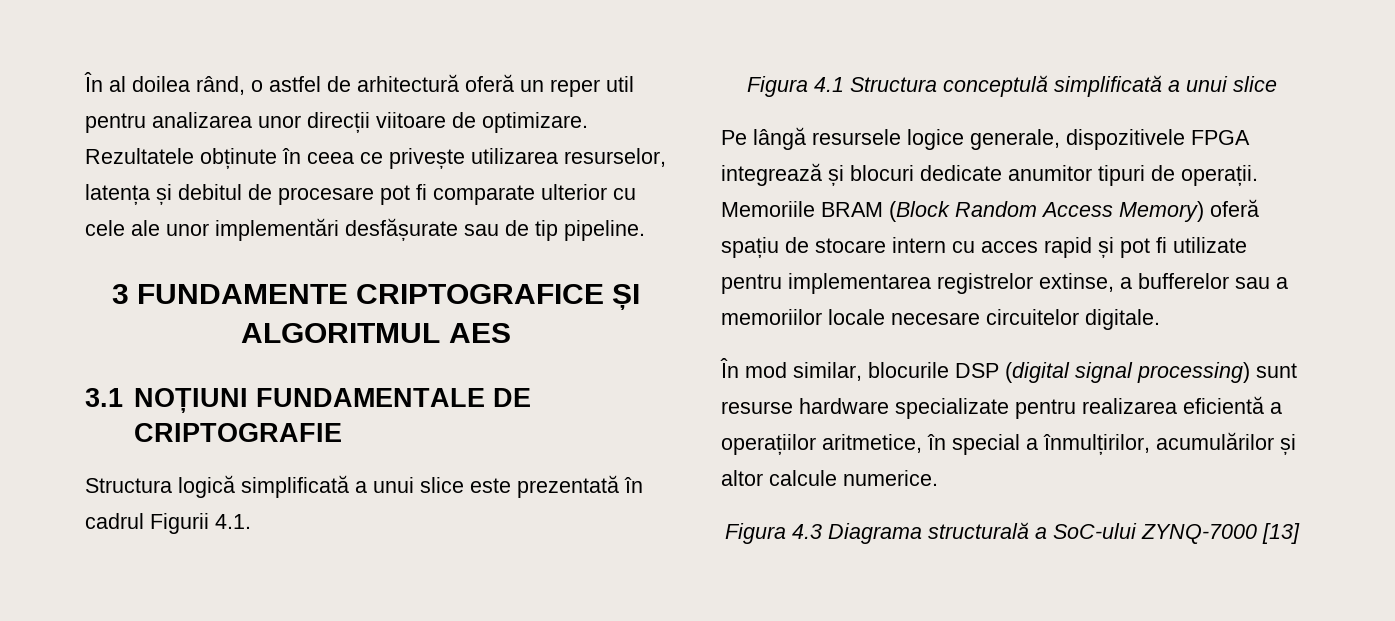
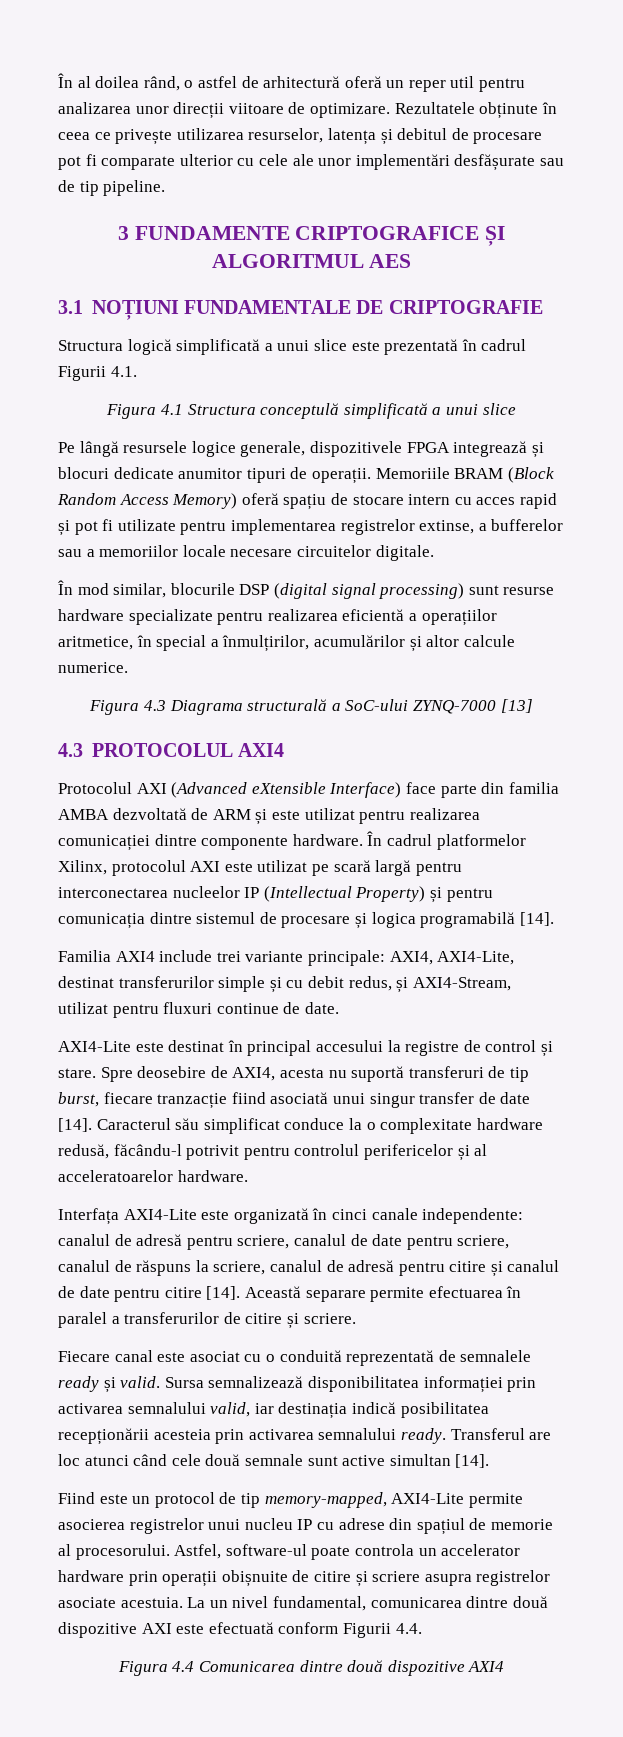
+ 4.3 PROTOCOLUL AXI4
+ Protocolul AXI (Advanced eXtensible Interface) face parte din familia AMBA dezvoltată de ARM și este utilizat pentru realizarea comunicației dintre componente hardware. În cadrul platformelor Xilinx, protocolul AXI este utilizat pe scară largă pentru interconectarea nucleelor IP (Intellectual Property) și pentru comunicația dintre sistemul de procesare și logica programabilă [14].
+ Familia AXI4 include trei variante principale: AXI4, AXI4-Lite, destinat transferurilor simple și cu debit redus, și AXI4-Stream, utilizat pentru fluxuri continue de date.
+ AXI4-Lite este destinat în principal accesului la registre de control și stare. Spre deosebire de AXI4, acesta nu suportă transferuri de tip burst, fiecare tranzacție fiind asociată unui singur transfer de date [14]. Caracterul său simplificat conduce la o complexitate hardware redusă, făcându-l potrivit pentru controlul perifericelor și al acceleratoarelor hardware.
+ Interfața AXI4-Lite este organizată în cinci canale independente: canalul de adresă pentru scriere, canalul de date pentru scriere, canalul de răspuns la scriere, canalul de adresă pentru citire și canalul de date pentru citire [14]. Această separare permite efectuarea în paralel a transferurilor de citire și scriere.
+ Fiecare canal este asociat cu o conduită reprezentată de semnalele ready și valid. Sursa semnalizează disponibilitatea informației prin activarea semnalului valid, iar destinația indică posibilitatea recepționării acesteia prin activarea semnalului ready. Transferul are loc atunci când cele două semnale sunt active simultan [14].
+ Fiind este un protocol de tip memory-mapped, AXI4-Lite permite asocierea registrelor unui nucleu IP cu adrese din spațiul de memorie al procesorului. Astfel, software-ul poate controla un accelerator hardware prin operații obișnuite de citire și scriere asupra registrelor asociate acestuia. La un nivel fundamental, comunicarea dintre două dispozitive AXI este efectuată conform Figurii 4.4.
+ Figura 4.4 Comunicarea dintre două dispozitive AXI4

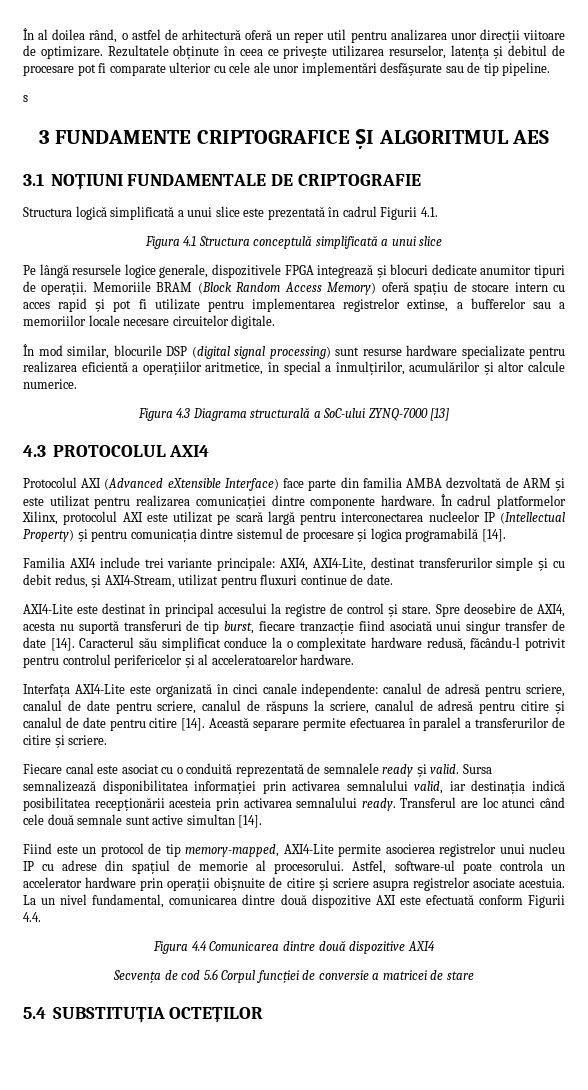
+ s
+ Secvența de cod 5.6 Corpul funcției de conversie a matricei de stare
+ 5.4 SUBSTITUȚIA OCTEȚILOR

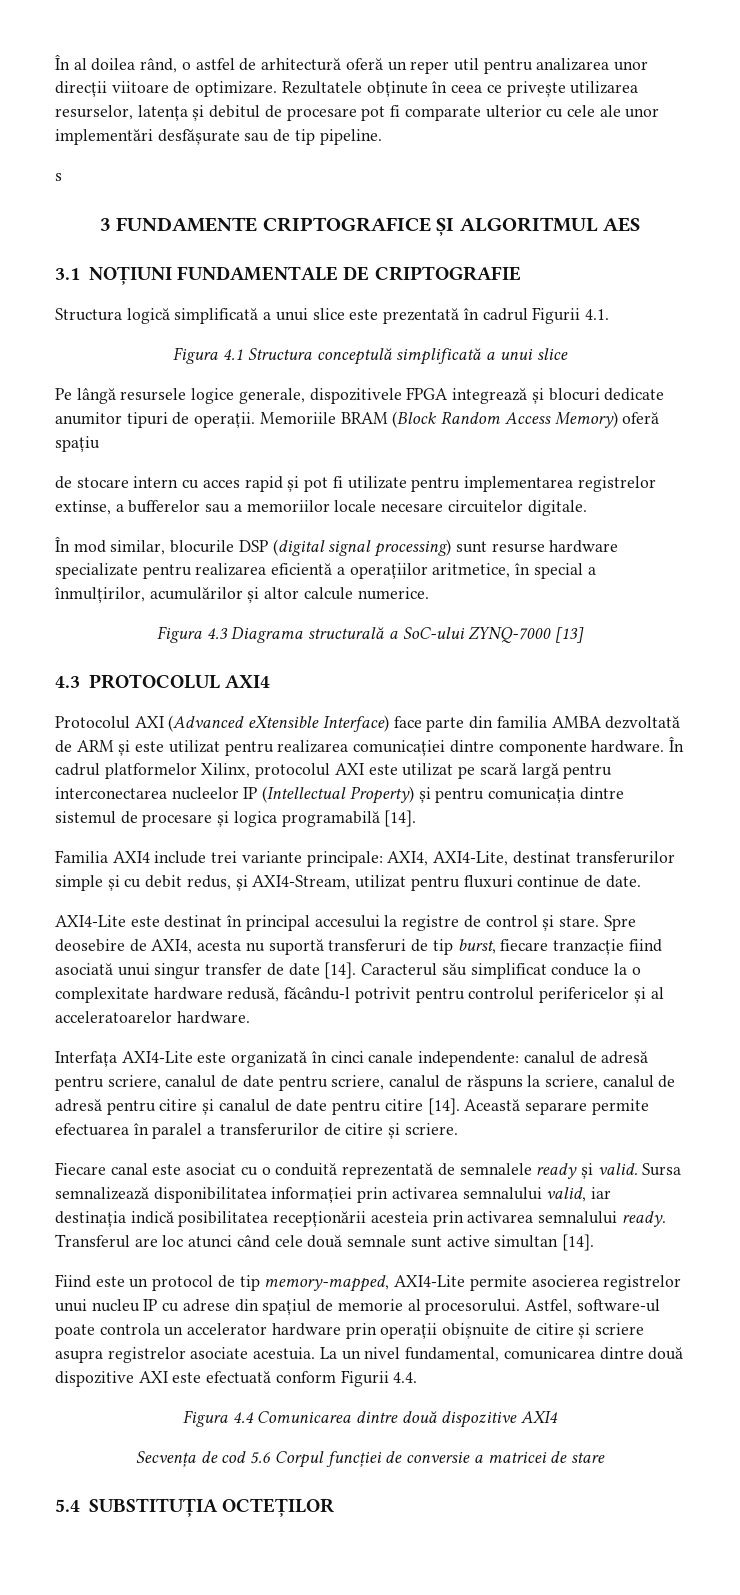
- Memoriile BRAM (Block Random Access Memory) oferă spațiu de stocare intern cu acces rapid și pot fi utilizate pentru implementarea registrelor extinse, a bufferelor sau a memoriilor locale necesare circuitelor digitale.
+ Memoriile BRAM (Block Random Access Memory) oferă spațiu
+ de stocare intern cu acces rapid și pot fi utilizate pentru implementarea registrelor extinse, a bufferelor sau a memoriilor locale necesare circuitelor digitale.

